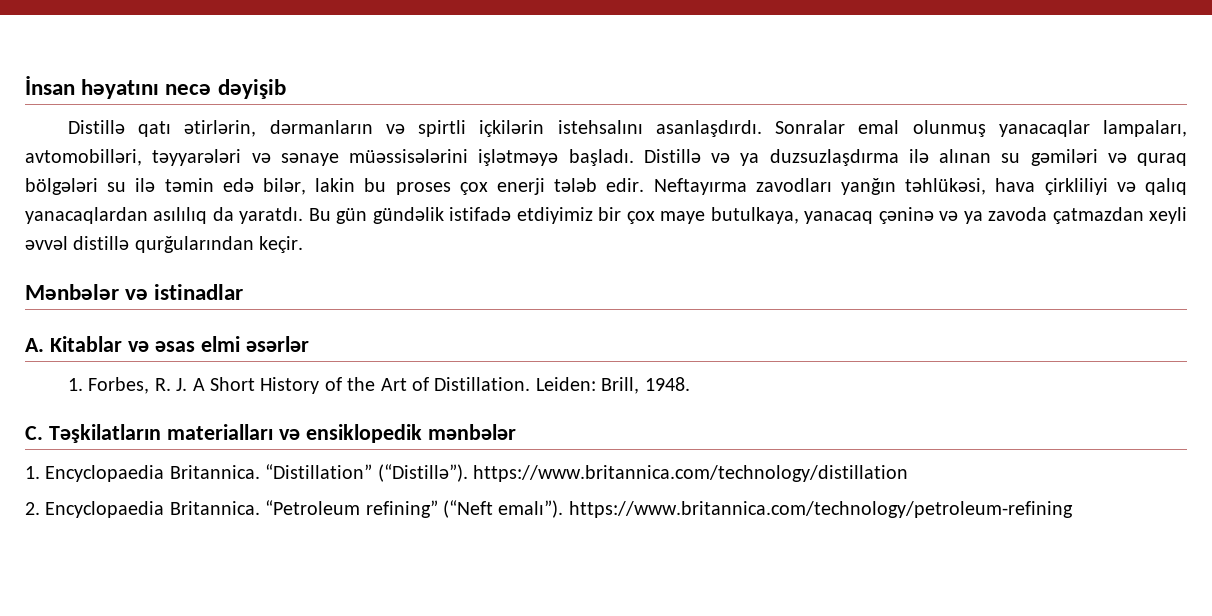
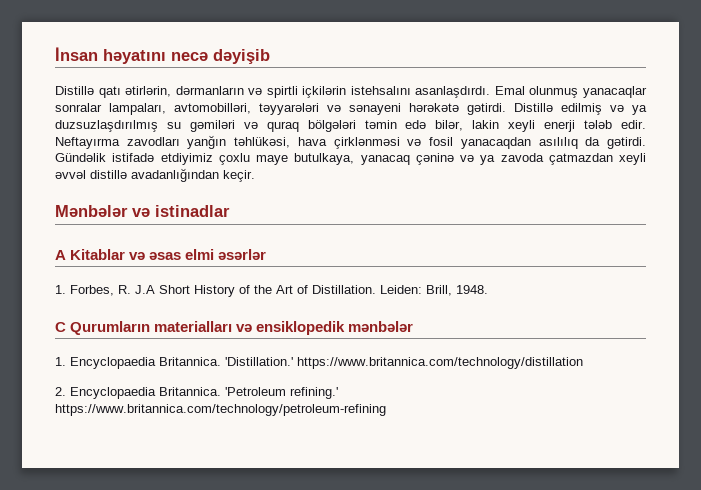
- Sonralar emal olunmuş yanacaqlar lampaları, avtomobilləri, təyyarələri və sənaye müəssisələrini işlətməyə başladı. Distillə və ya duzsuzlaşdırma ilə alınan su gəmiləri və quraq bölgələri su ilə təmin edə bilər, lakin bu proses çox enerji tələb edir.
+ Emal olunmuş yanacaqlar sonralar lampaları, avtomobilləri, təyyarələri və sənayeni hərəkətə gətirdi. Distillə edilmiş və ya duzsuzlaşdırılmış su gəmiləri və quraq bölgələri təmin edə bilər, lakin xeyli enerji tələb edir.
- Neftayırma zavodları yanğın təhlükəsi, hava çirkliliyi və qalıq yanacaqlardan asılılıq da yaratdı. Bu gün gündəlik istifadə etdiyimiz bir çox maye butulkaya, yanacaq çəninə və ya zavoda çatmazdan xeyli əvvəl distillə qurğularından keçir.
+ Neftayırma zavodları yanğın təhlükəsi, hava çirklənməsi və fosil yanacaqdan asılılıq da gətirdi. Gündəlik istifadə etdiyimiz çoxlu maye butulkaya, yanacaq çəninə və ya zavoda çatmazdan xeyli əvvəl distillə avadanlığından keçir.
- A. Kitablar və əsas elmi əsərlər
+ A Kitablar və əsas elmi əsərlər
- 1. Forbes, R. J. A Short History of the Art of Distillation.
+ 1. Forbes, R. J.A Short History of the Art of Distillation.
- C. Təşkilatların materialları və ensiklopedik mənbələr
+ C Qurumların materialları və ensiklopedik mənbələr
- “Distillation” (“Distillə”). https://www.britannica.com/technology/distillation
+ 'Distillation.' https://www.britannica.com/technology/distillation
- “Petroleum refining” (“Neft emalı”). https://www.britannica.com/technology/petroleum-refining
+ 'Petroleum refining.' https://www.britannica.com/technology/petroleum-refining

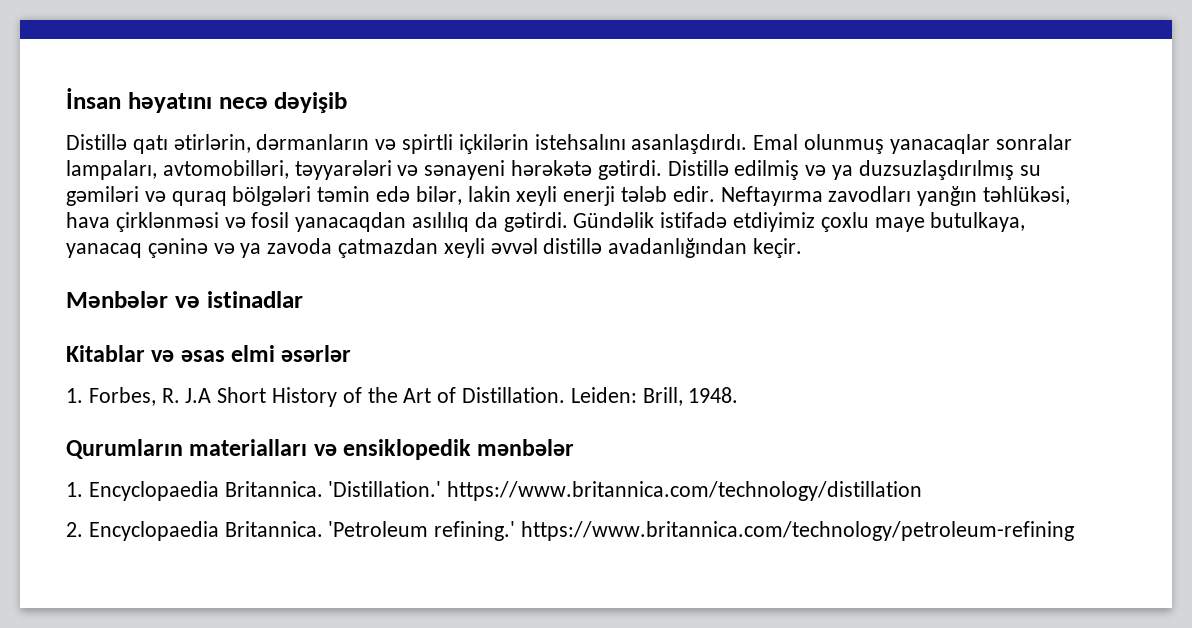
- A Kitablar və əsas elmi əsərlər
+ Kitablar və əsas elmi əsərlər
- C Qurumların materialları və ensiklopedik mənbələr
+ Qurumların materialları və ensiklopedik mənbələr

